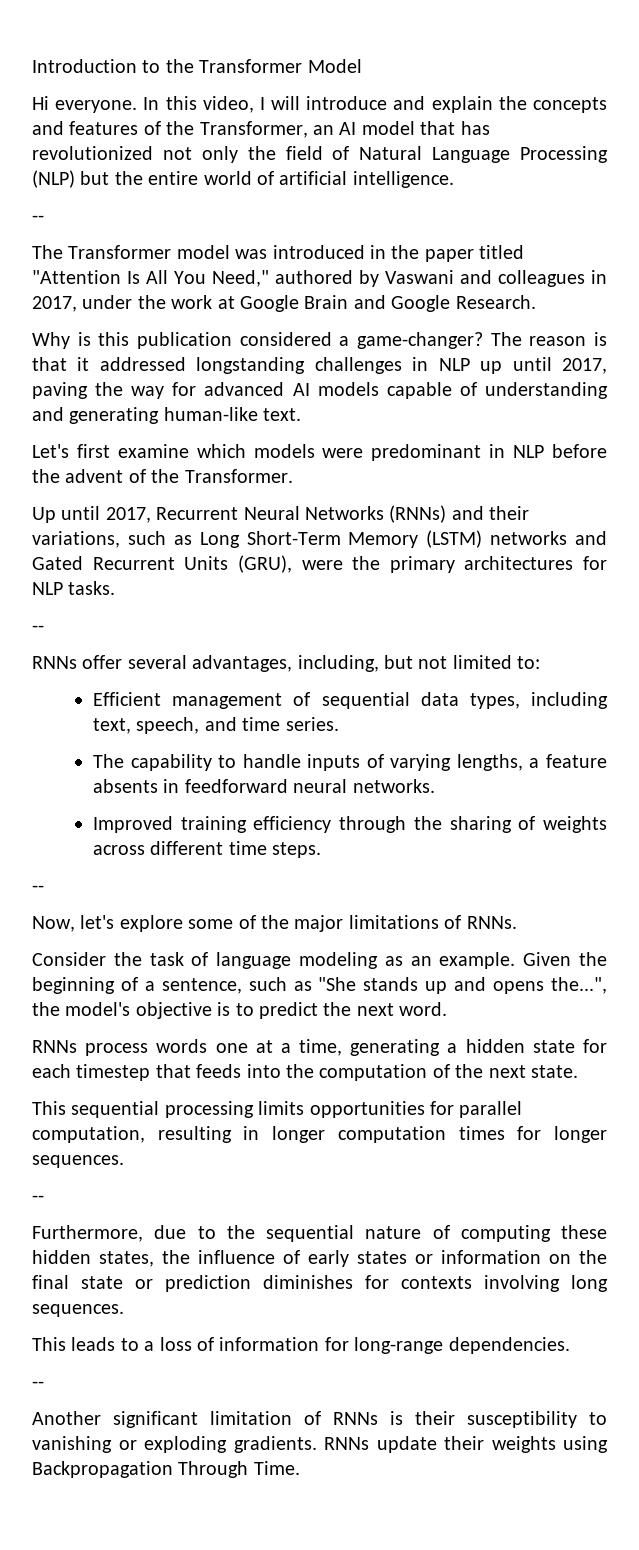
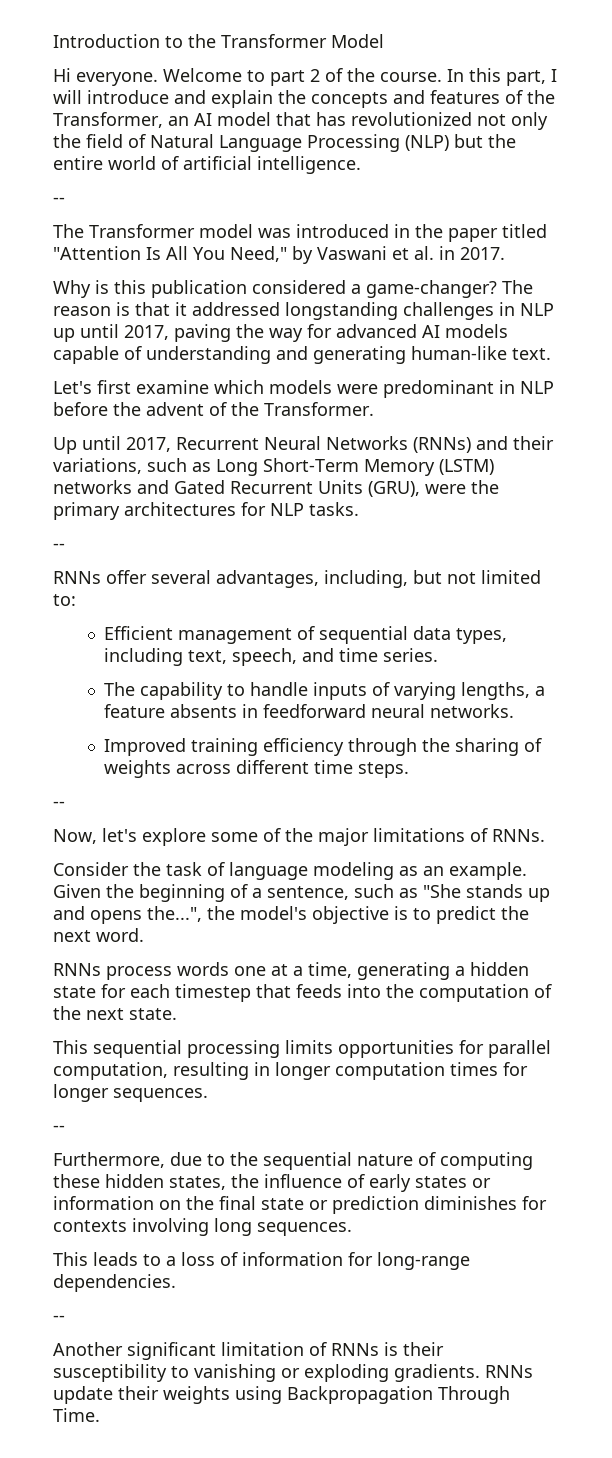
+ Welcome to part 2 of the course.
- In this video, I will introduce and explain the concepts and features of the Transformer, an AI model that has revolutionized not only the field of Natural Language Processing (NLP) but the entire world of artificial intelligence.
+ In this part, I will introduce and explain the concepts and features of the Transformer, an AI model that has revolutionized not only the field of Natural Language Processing (NLP) but the entire world of artificial intelligence.
- The Transformer model was introduced in the paper titled "Attention Is All You Need," authored by Vaswani and colleagues in 2017, under the work at Google Brain and Google Research.
+ The Transformer model was introduced in the paper titled "Attention Is All You Need," by Vaswani et al. in 2017.

